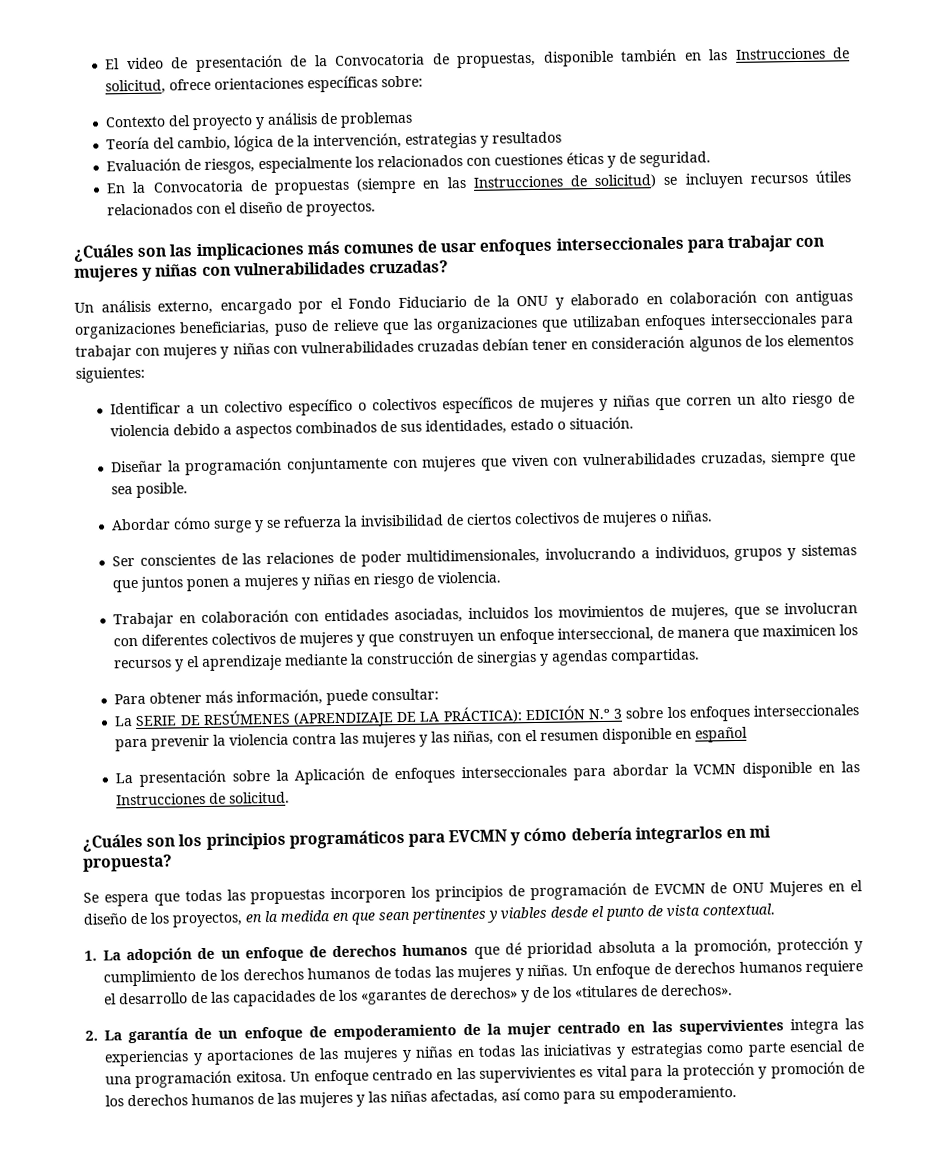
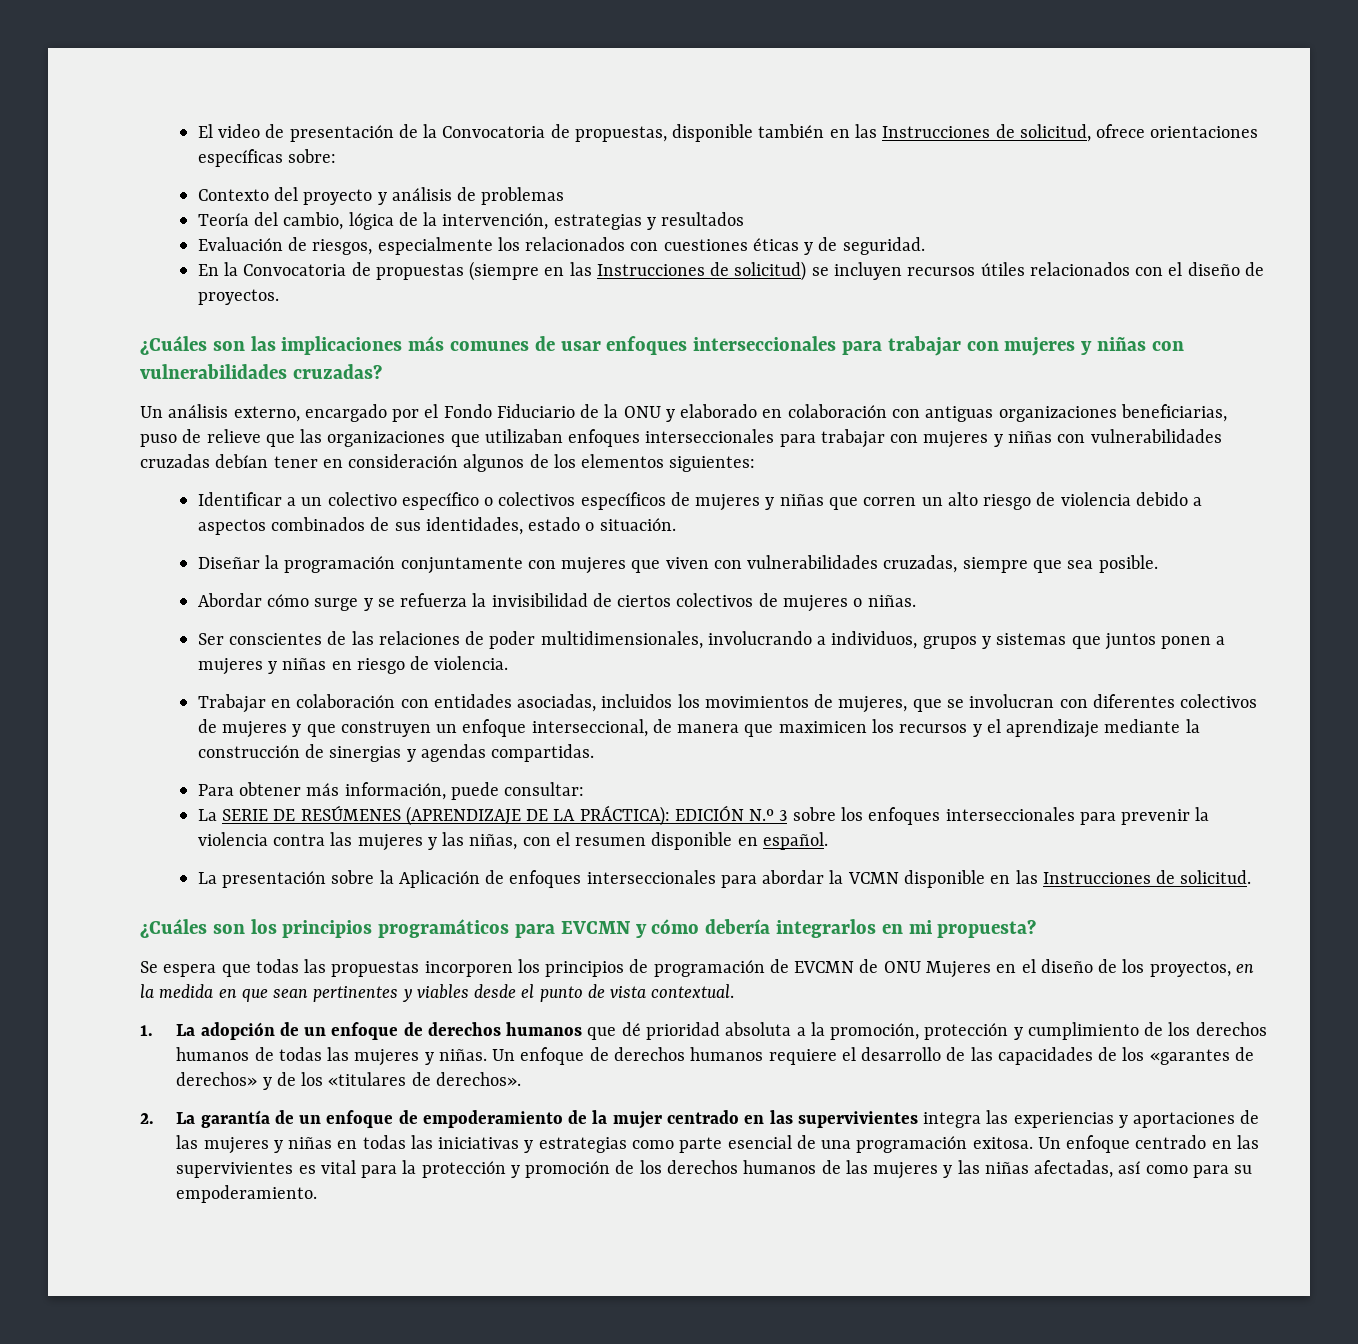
- La SERIE DE RESÚMENES (APRENDIZAJE DE LA PRÁCTICA): EDICIÓN N.º 3 sobre los enfoques interseccionales para prevenir la violencia contra las mujeres y las niñas, con el resumen disponible en español
+ La SERIE DE RESÚMENES (APRENDIZAJE DE LA PRÁCTICA): EDICIÓN N.º 3 sobre los enfoques interseccionales para prevenir la violencia contra las mujeres y las niñas, con el resumen disponible en español.

